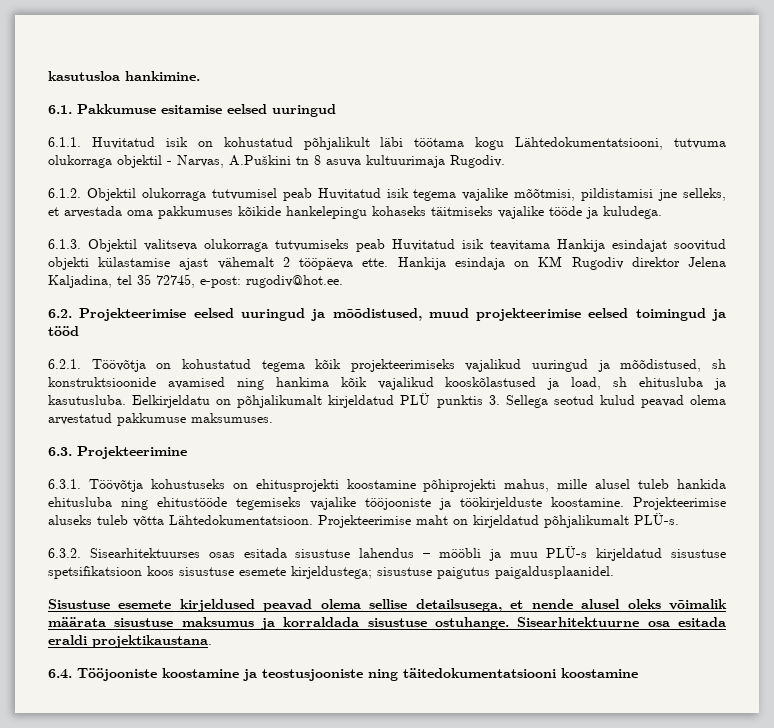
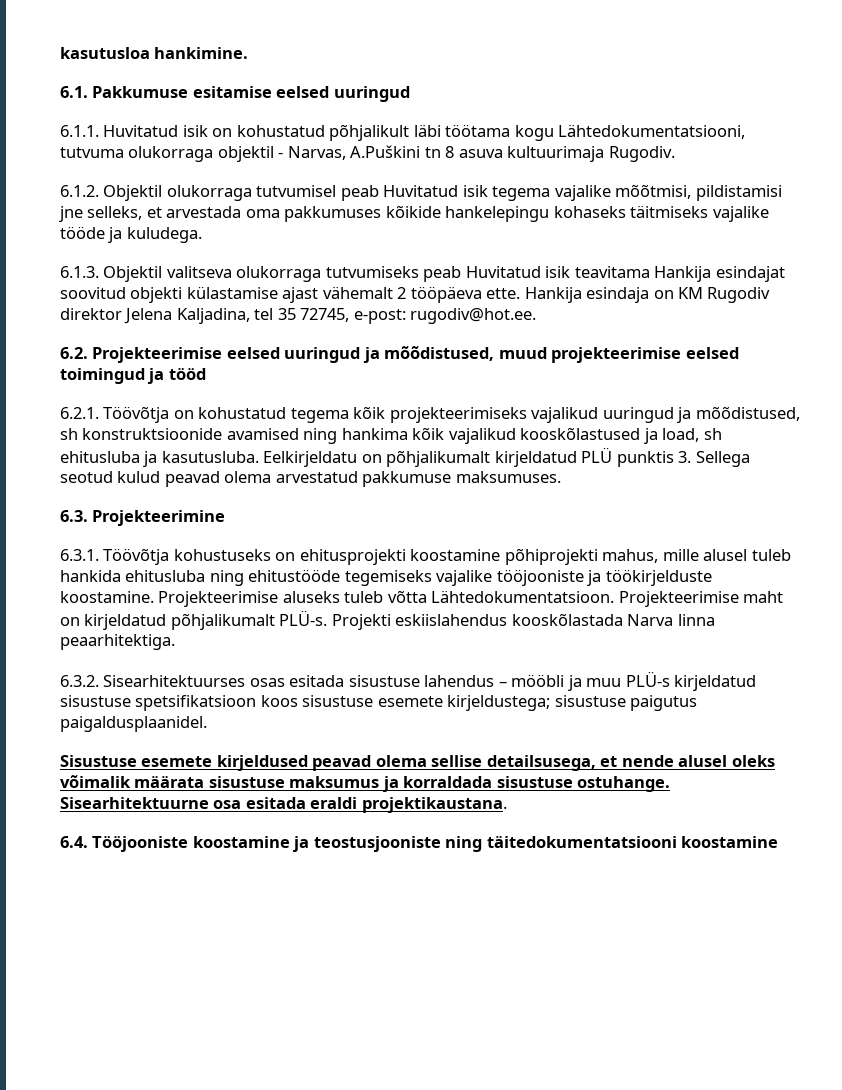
+ Projekti eskiislahendus kooskõlastada Narva linna peaarhitektiga.

